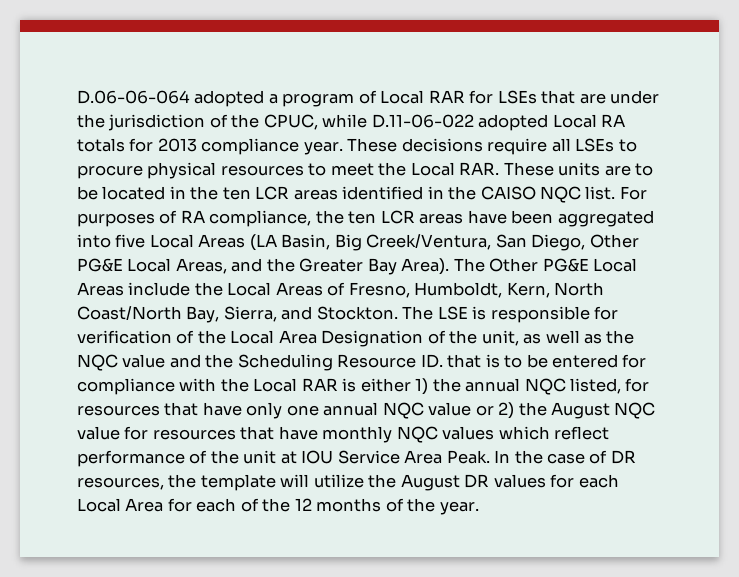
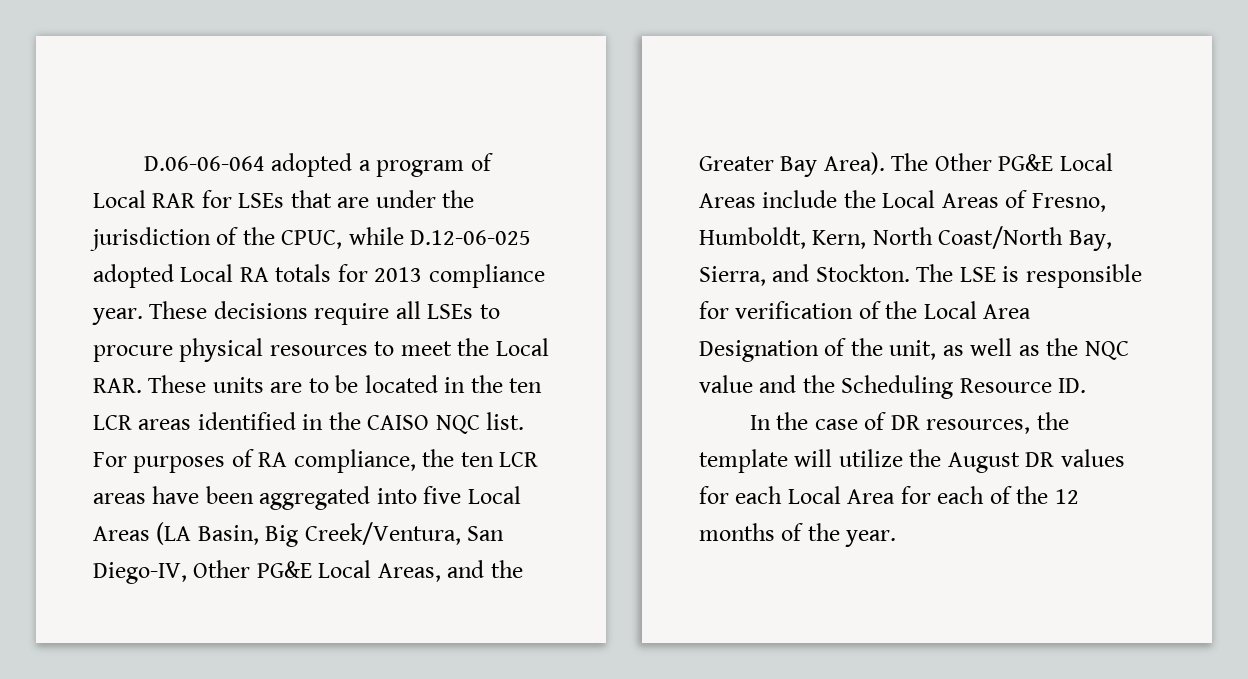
- D.06-06-064 adopted a program of Local RAR for LSEs that are under the jurisdiction of the CPUC, while D.11-06-022 adopted Local RA totals for 2013 compliance year.
+ D.06-06-064 adopted a program of Local RAR for LSEs that are under the jurisdiction of the CPUC, while D.12-06-025 adopted Local RA totals for 2013 compliance year.
- For purposes of RA compliance, the ten LCR areas have been aggregated into five Local Areas (LA Basin, Big Creek/Ventura, San Diego, Other PG&E Local Areas, and the Greater Bay Area).
+ For purposes of RA compliance, the ten LCR areas have been aggregated into five Local Areas (LA Basin, Big Creek/Ventura, San Diego-IV, Other PG&E Local Areas, and the Greater Bay Area).
- The LSE is responsible for verification of the Local Area Designation of the unit, as well as the NQC value and the Scheduling Resource ID. that is to be entered for compliance with the Local RAR is either 1) the annual NQC listed, for resources that have only one annual NQC value or 2) the August NQC value for resources that have monthly NQC values which reflect performance of the unit at IOU Service Area Peak. In the case of DR resources, the template will utilize the August DR values for each Local Area for each of the 12 months of the year.
+ The LSE is responsible for verification of the Local Area Designation of the unit, as well as the NQC value and the Scheduling Resource ID.
+ In the case of DR resources, the template will utilize the August DR values for each Local Area for each of the 12 months of the year.

